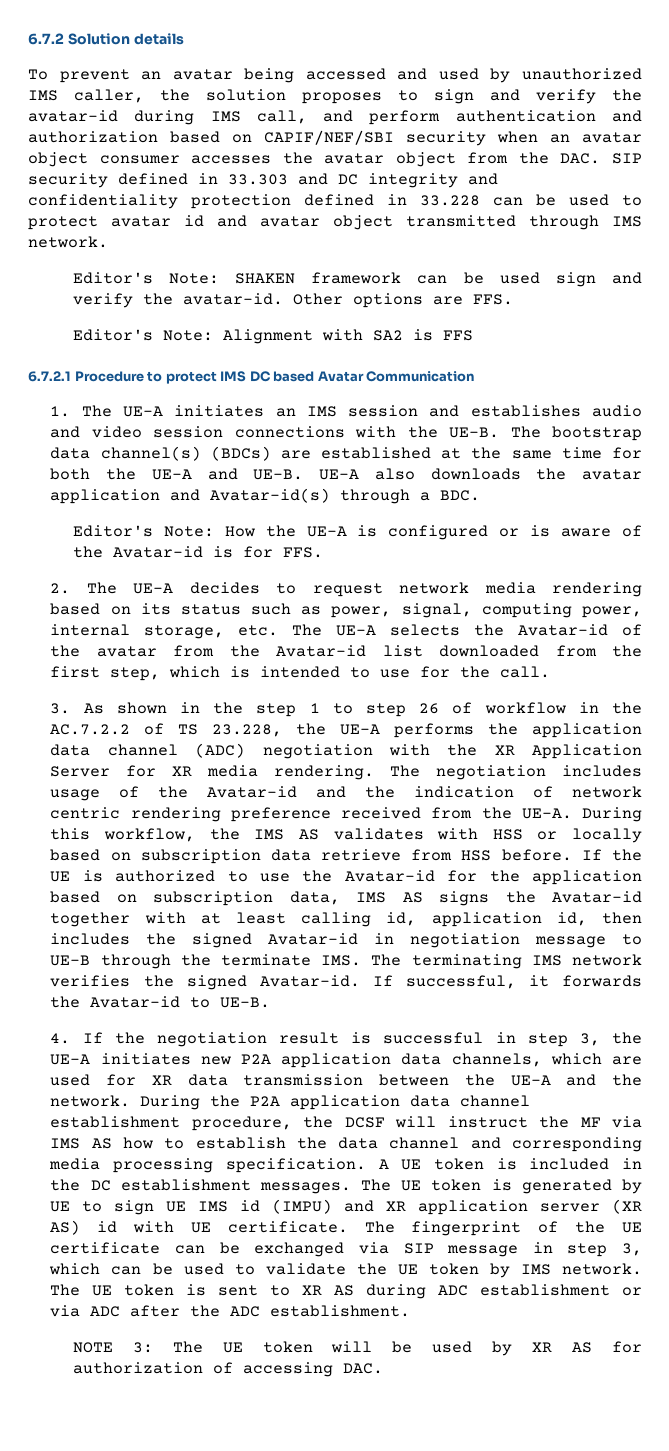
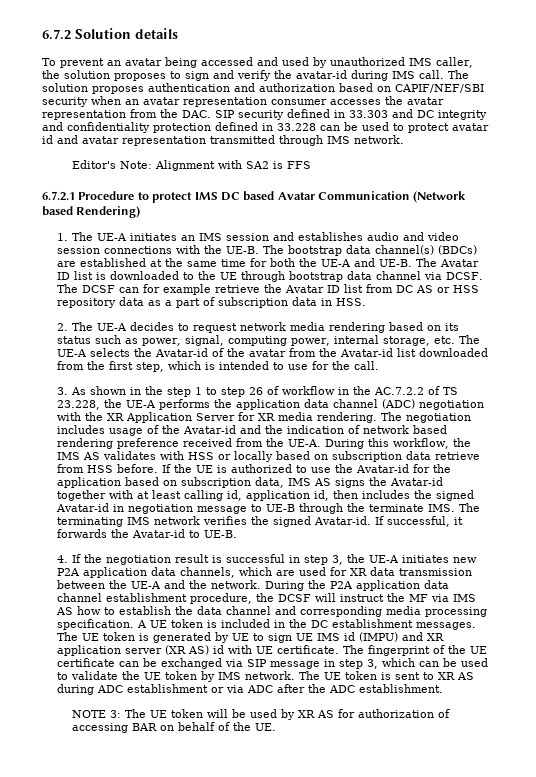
- To prevent an avatar being accessed and used by unauthorized IMS caller, the solution proposes to sign and verify the avatar-id during IMS call, and perform authentication and authorization based on CAPIF/NEF/SBI security when an avatar object consumer accesses the avatar object from the DAC. SIP security defined in 33.303 and DC integrity and confidentiality protection defined in 33.228 can be used to protect avatar id and avatar object transmitted through IMS network.
+ To prevent an avatar being accessed and used by unauthorized IMS caller, the solution proposes to sign and verify the avatar-id during IMS call. The solution proposes authentication and authorization based on CAPIF/NEF/SBI security when an avatar representation consumer accesses the avatar representation from the DAC. SIP security defined in 33.303 and DC integrity and confidentiality protection defined in 33.228 can be used to protect avatar id and avatar representation transmitted through IMS network.
- Editor's Note: SHAKEN framework can be used sign and verify the avatar-id. Other options are FFS.
- 6.7.2.1 Procedure to protect IMS DC based Avatar Communication
+ 6.7.2.1 Procedure to protect IMS DC based Avatar Communication (Network based Rendering)
- UE-A also downloads the avatar application and Avatar-id(s) through a BDC.
- Editor's Note: How the UE-A is configured or is aware of the Avatar-id is for FFS.
+ The Avatar ID list is downloaded to the UE through bootstrap data channel via DCSF. The DCSF can for example retrieve the Avatar ID list from DC AS or HSS repository data as a part of subscription data in HSS.
- The negotiation includes usage of the Avatar-id and the indication of network centric rendering preference received from the UE-A.
+ The negotiation includes usage of the Avatar-id and the indication of network based rendering preference received from the UE-A.
- NOTE 3: The UE token will be used by XR AS for authorization of accessing DAC.
+ NOTE 3: The UE token will be used by XR AS for authorization of accessing BAR on behalf of the UE.

